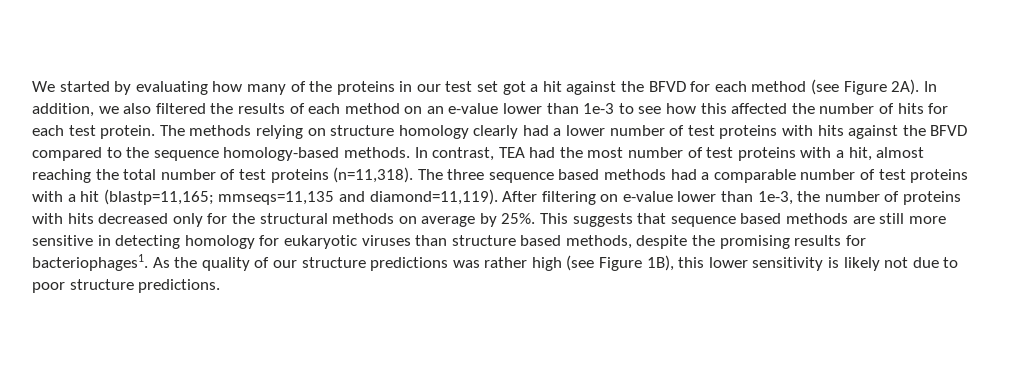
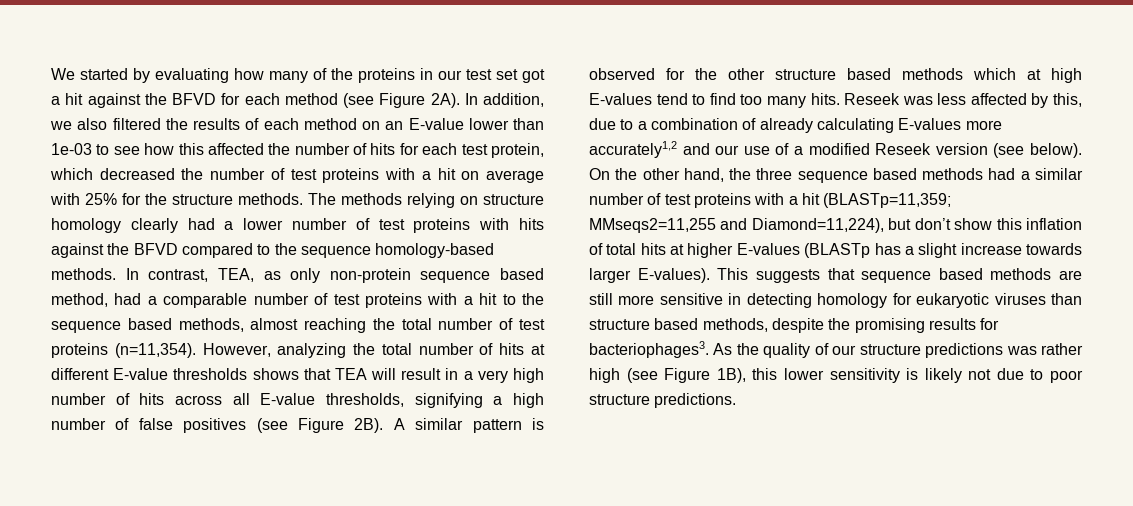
- In addition, we also filtered the results of each method on an e-value lower than 1e-3 to see how this affected the number of hits for each test protein.
+ In addition, we also filtered the results of each method on an E-value lower than 1e-03 to see how this affected the number of hits for each test protein, which decreased the number of test proteins with a hit on average with 25% for the structure methods.
- In contrast, TEA had the most number of test proteins with a hit, almost reaching the total number of test proteins (n=11,318). The three sequence based methods had a comparable number of test proteins with a hit (blastp=11,165; mmseqs=11,135 and diamond=11,119). After filtering on e-value lower than 1e-3, the number of proteins with hits decreased only for the structural methods on average by 25%.
+ In contrast, TEA, as only non-protein sequence based method, had a comparable number of test proteins with a hit to the sequence based methods, almost reaching the total number of test proteins (n=11,354). However, analyzing the total number of hits at different E-value thresholds shows that TEA will result in a very high number of hits across all E-value thresholds, signifying a high number of false positives (see Figure 2B). A similar pattern is observed for the other structure based methods which at high E-values tend to find too many hits. Reseek was less affected by this, due to a combination of already calculating E-values more accurately1,2 and our use of a modified Reseek version (see below). On the other hand, the three sequence based methods had a similar number of test proteins with a hit (BLASTp=11,359; MMseqs2=11,255 and Diamond=11,224), but don’t show this inflation of total hits at higher E-values (BLASTp has a slight increase towards larger E-values).
- This suggests that sequence based methods are still more sensitive in detecting homology for eukaryotic viruses than structure based methods, despite the promising results for bacteriophages1.
+ This suggests that sequence based methods are still more sensitive in detecting homology for eukaryotic viruses than structure based methods, despite the promising results for bacteriophages3.

